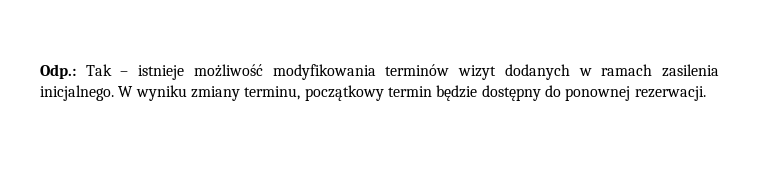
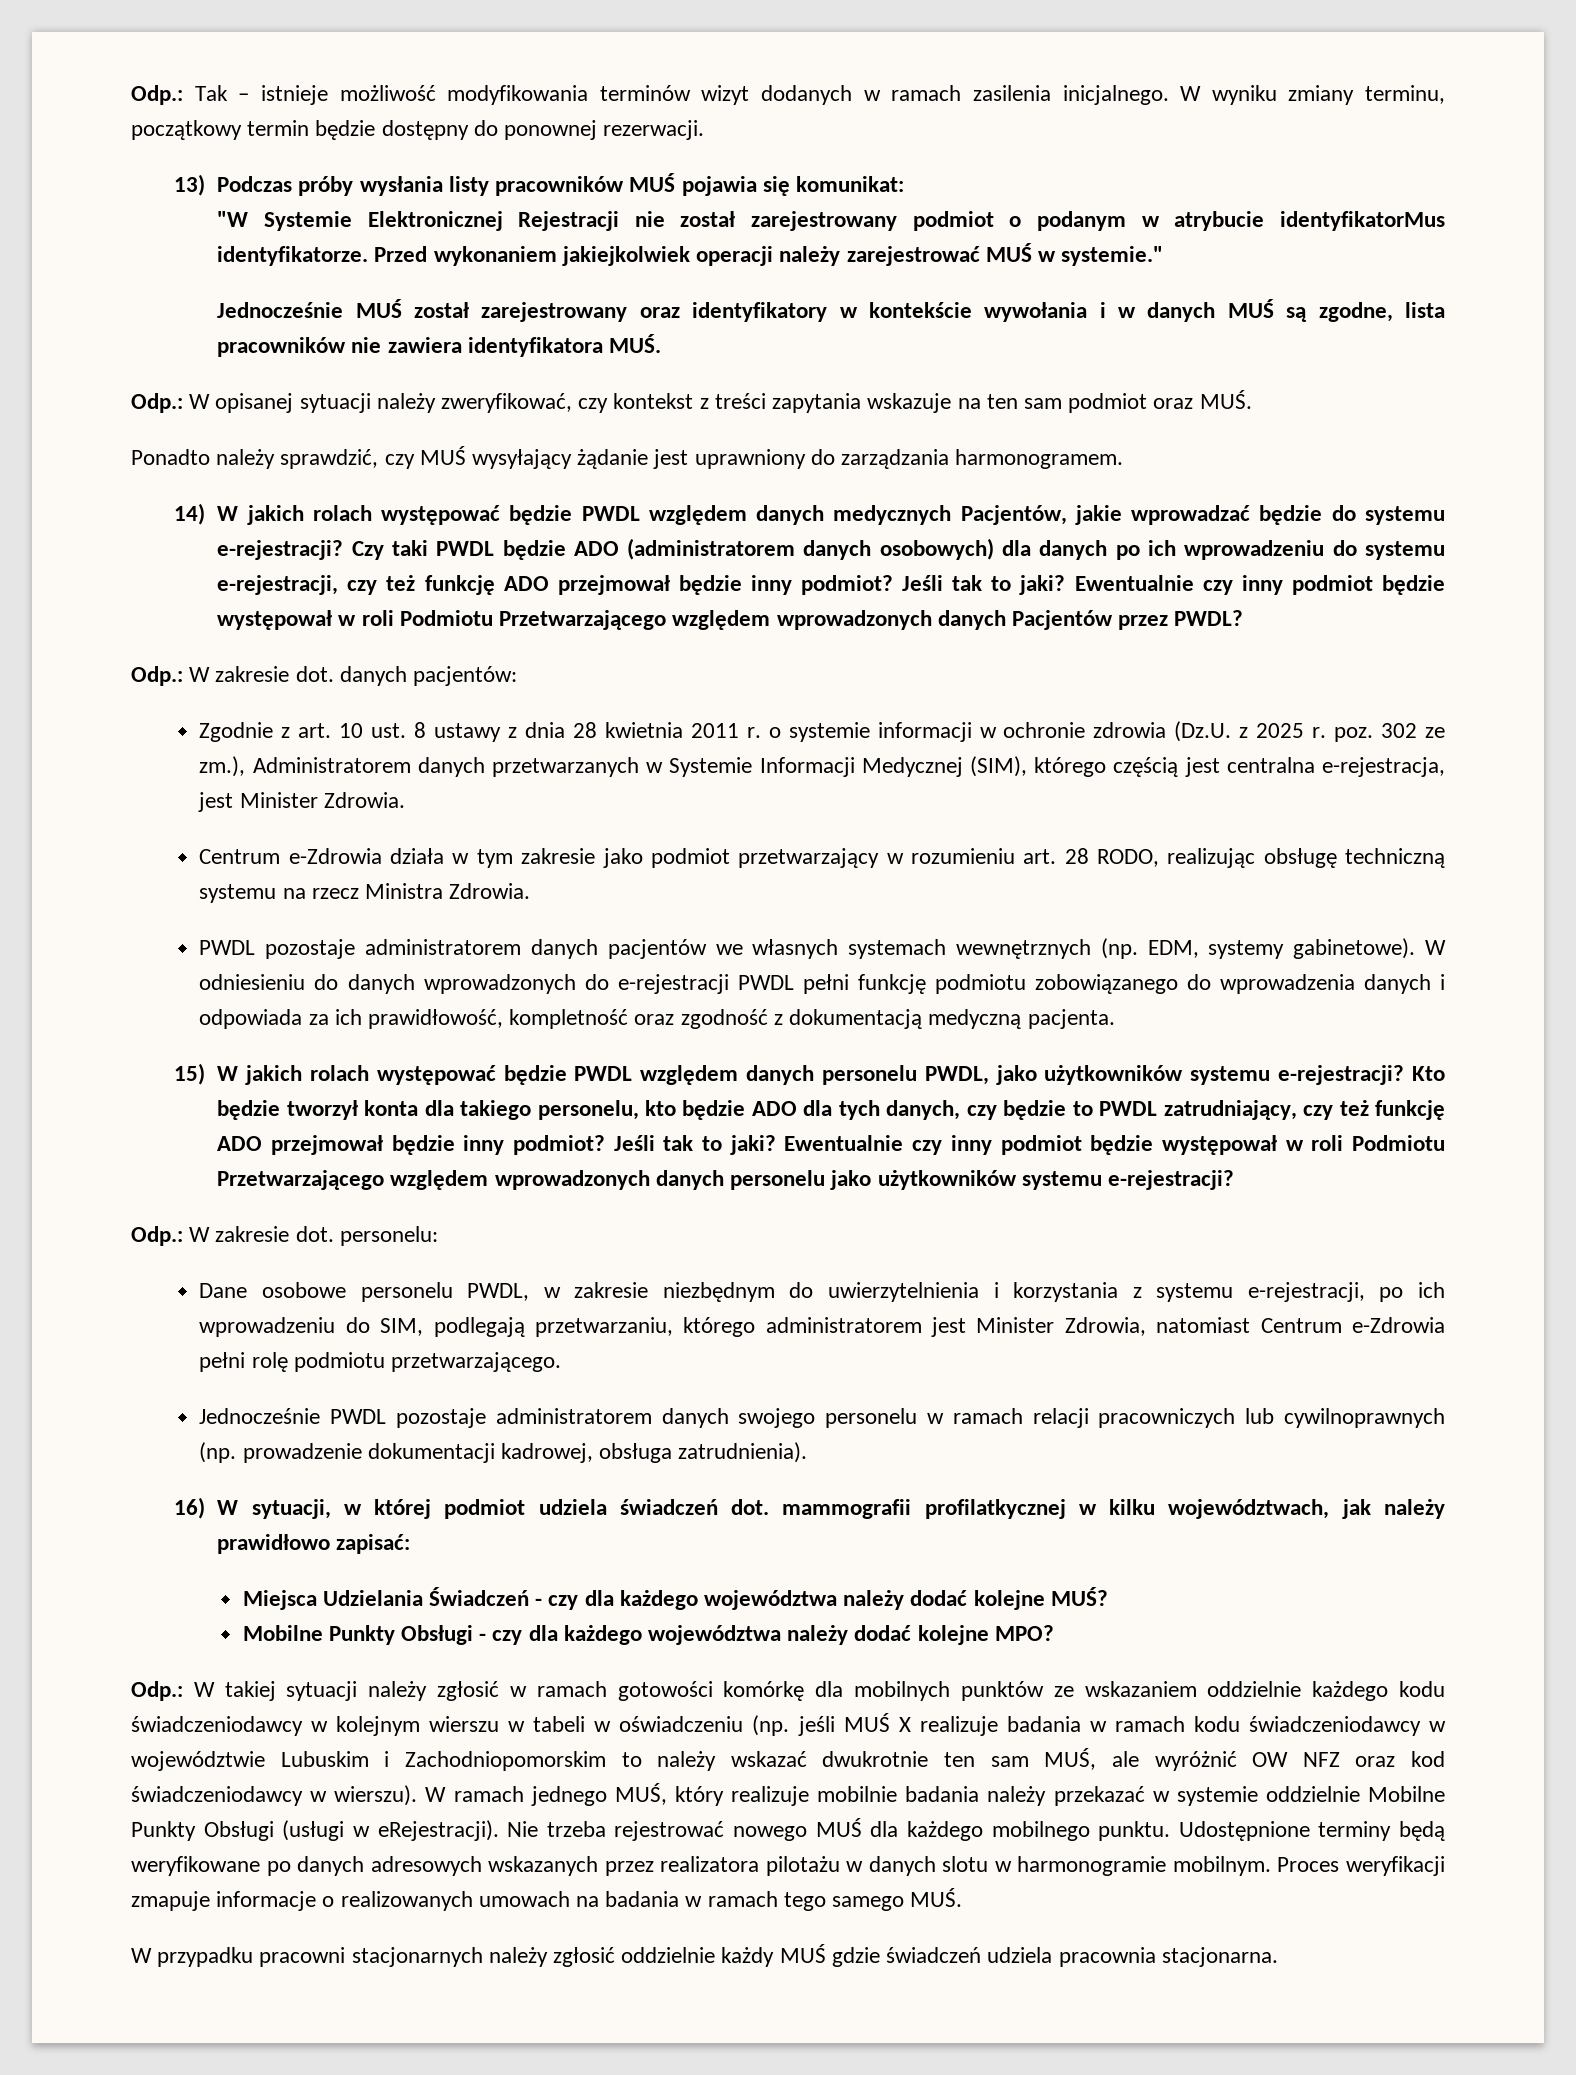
+ 13) Podczas próby wysłania listy pracowników MUŚ pojawia się komunikat:
+ "W Systemie Elektronicznej Rejestracji nie został zarejestrowany podmiot o podanym w atrybucie identyfikatorMus identyfikatorze. Przed wykonaniem jakiejkolwiek operacji należy zarejestrować MUŚ w systemie."
+ Jednocześnie MUŚ został zarejestrowany oraz identyfikatory w kontekście wywołania i w danych MUŚ są zgodne, lista pracowników nie zawiera identyfikatora MUŚ.
+ Odp.: W opisanej sytuacji należy zweryfikować, czy kontekst z treści zapytania wskazuje na ten sam podmiot oraz MUŚ.
+ Ponadto należy sprawdzić, czy MUŚ wysyłający żądanie jest uprawniony do zarządzania harmonogramem.
+ 14) W jakich rolach występować będzie PWDL względem danych medycznych Pacjentów, jakie wprowadzać będzie do systemu e-rejestracji? Czy taki PWDL będzie ADO (administratorem danych osobowych) dla danych po ich wprowadzeniu do systemu e-rejestracji, czy też funkcję ADO przejmował będzie inny podmiot? Jeśli tak to jaki? Ewentualnie czy inny podmiot będzie występował w roli Podmiotu Przetwarzającego względem wprowadzonych danych Pacjentów przez PWDL?
+ Odp.: W zakresie dot. danych pacjentów:
+ Zgodnie z art. 10 ust. 8 ustawy z dnia 28 kwietnia 2011 r. o systemie informacji w ochronie zdrowia (Dz.U. z 2025 r. poz. 302 ze zm.), Administratorem danych przetwarzanych w Systemie Informacji Medycznej (SIM), którego częścią jest centralna e-rejestracja, jest Minister Zdrowia.
+ Centrum e-Zdrowia działa w tym zakresie jako podmiot przetwarzający w rozumieniu art. 28 RODO, realizując obsługę techniczną systemu na rzecz Ministra Zdrowia.
+ PWDL pozostaje administratorem danych pacjentów we własnych systemach wewnętrznych (np. EDM, systemy gabinetowe). W odniesieniu do danych wprowadzonych do e-rejestracji PWDL pełni funkcję podmiotu zobowiązanego do wprowadzenia danych i odpowiada za ich prawidłowość, kompletność oraz zgodność z dokumentacją medyczną pacjenta.
+ 15) W jakich rolach występować będzie PWDL względem danych personelu PWDL, jako użytkowników systemu e-rejestracji? Kto będzie tworzył konta dla takiego personelu, kto będzie ADO dla tych danych, czy będzie to PWDL zatrudniający, czy też funkcję ADO przejmował będzie inny podmiot? Jeśli tak to jaki? Ewentualnie czy inny podmiot będzie występował w roli Podmiotu Przetwarzającego względem wprowadzonych danych personelu jako użytkowników systemu e-rejestracji?
+ Odp.: W zakresie dot. personelu:
+ Dane osobowe personelu PWDL, w zakresie niezbędnym do uwierzytelnienia i korzystania z systemu e-rejestracji, po ich wprowadzeniu do SIM, podlegają przetwarzaniu, którego administratorem jest Minister Zdrowia, natomiast Centrum e-Zdrowia pełni rolę podmiotu przetwarzającego.
+ Jednocześnie PWDL pozostaje administratorem danych swojego personelu w ramach relacji pracowniczych lub cywilnoprawnych (np. prowadzenie dokumentacji kadrowej, obsługa zatrudnienia).
+ 16) W sytuacji, w której podmiot udziela świadczeń dot. mammografii profilatkycznej w kilku województwach, jak należy prawidłowo zapisać:
+ Miejsca Udzielania Świadczeń - czy dla każdego województwa należy dodać kolejne MUŚ?
+ Mobilne Punkty Obsługi - czy dla każdego województwa należy dodać kolejne MPO?
+ Odp.: W takiej sytuacji należy zgłosić w ramach gotowości komórkę dla mobilnych punktów ze wskazaniem oddzielnie każdego kodu świadczeniodawcy w kolejnym wierszu w tabeli w oświadczeniu (np. jeśli MUŚ X realizuje badania w ramach kodu świadczeniodawcy w województwie Lubuskim i Zachodniopomorskim to należy wskazać dwukrotnie ten sam MUŚ, ale wyróżnić OW NFZ oraz kod świadczeniodawcy w wierszu). W ramach jednego MUŚ, który realizuje mobilnie badania należy przekazać w systemie oddzielnie Mobilne Punkty Obsługi (usługi w eRejestracji). Nie trzeba rejestrować nowego MUŚ dla każdego mobilnego punktu. Udostępnione terminy będą weryfikowane po danych adresowych wskazanych przez realizatora pilotażu w danych slotu w harmonogramie mobilnym. Proces weryfikacji zmapuje informacje o realizowanych umowach na badania w ramach tego samego MUŚ.
+ W przypadku pracowni stacjonarnych należy zgłosić oddzielnie każdy MUŚ gdzie świadczeń udziela pracownia stacjonarna.

